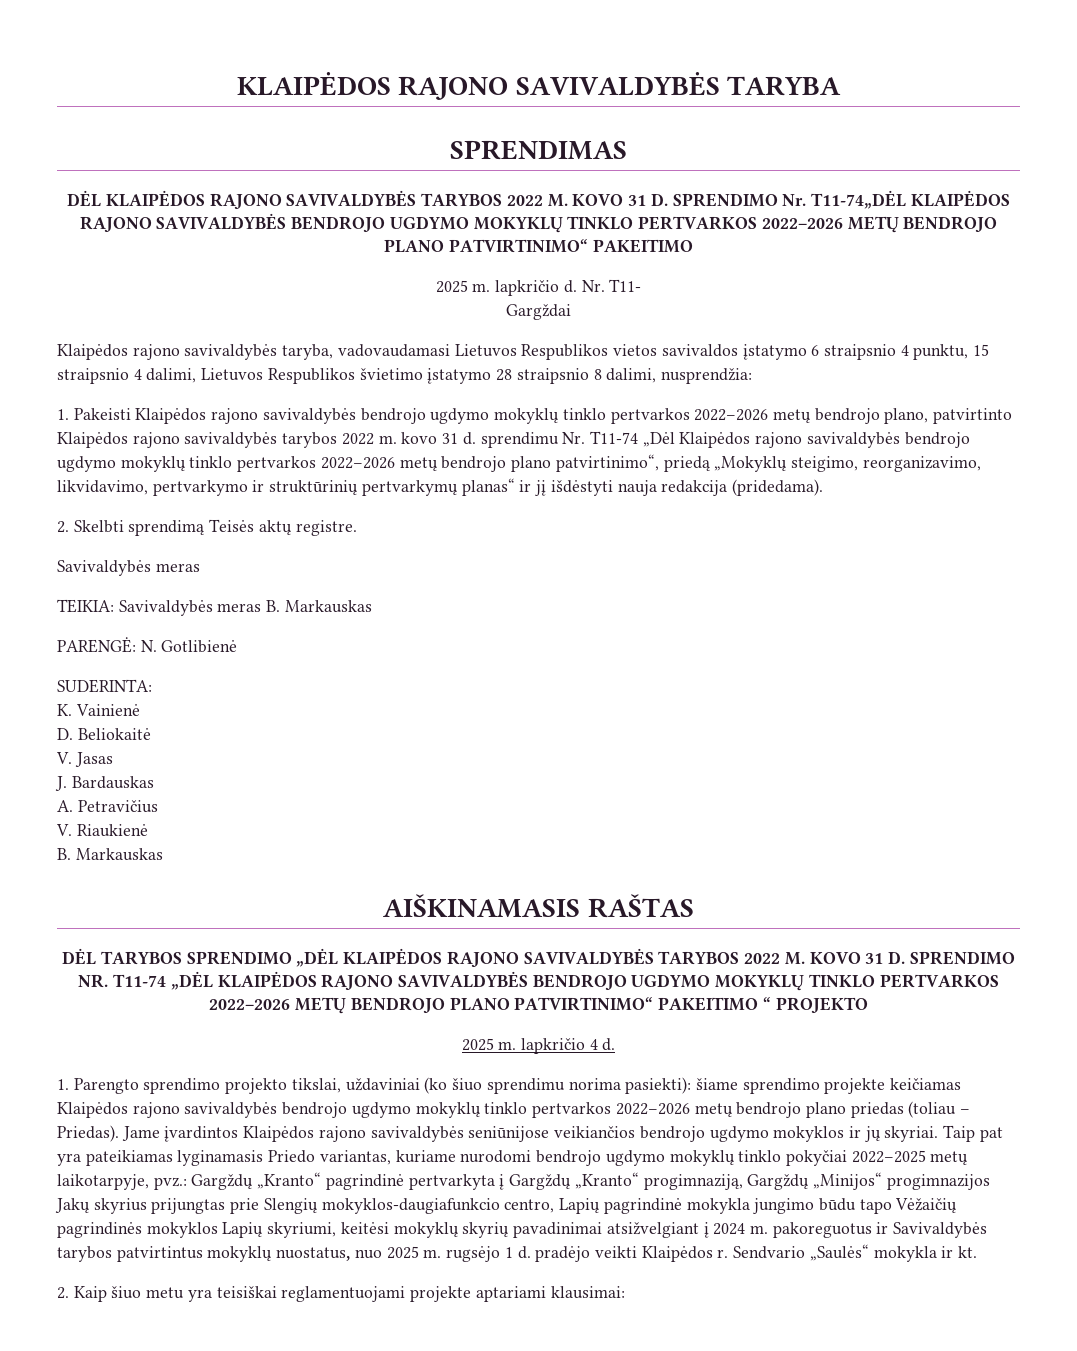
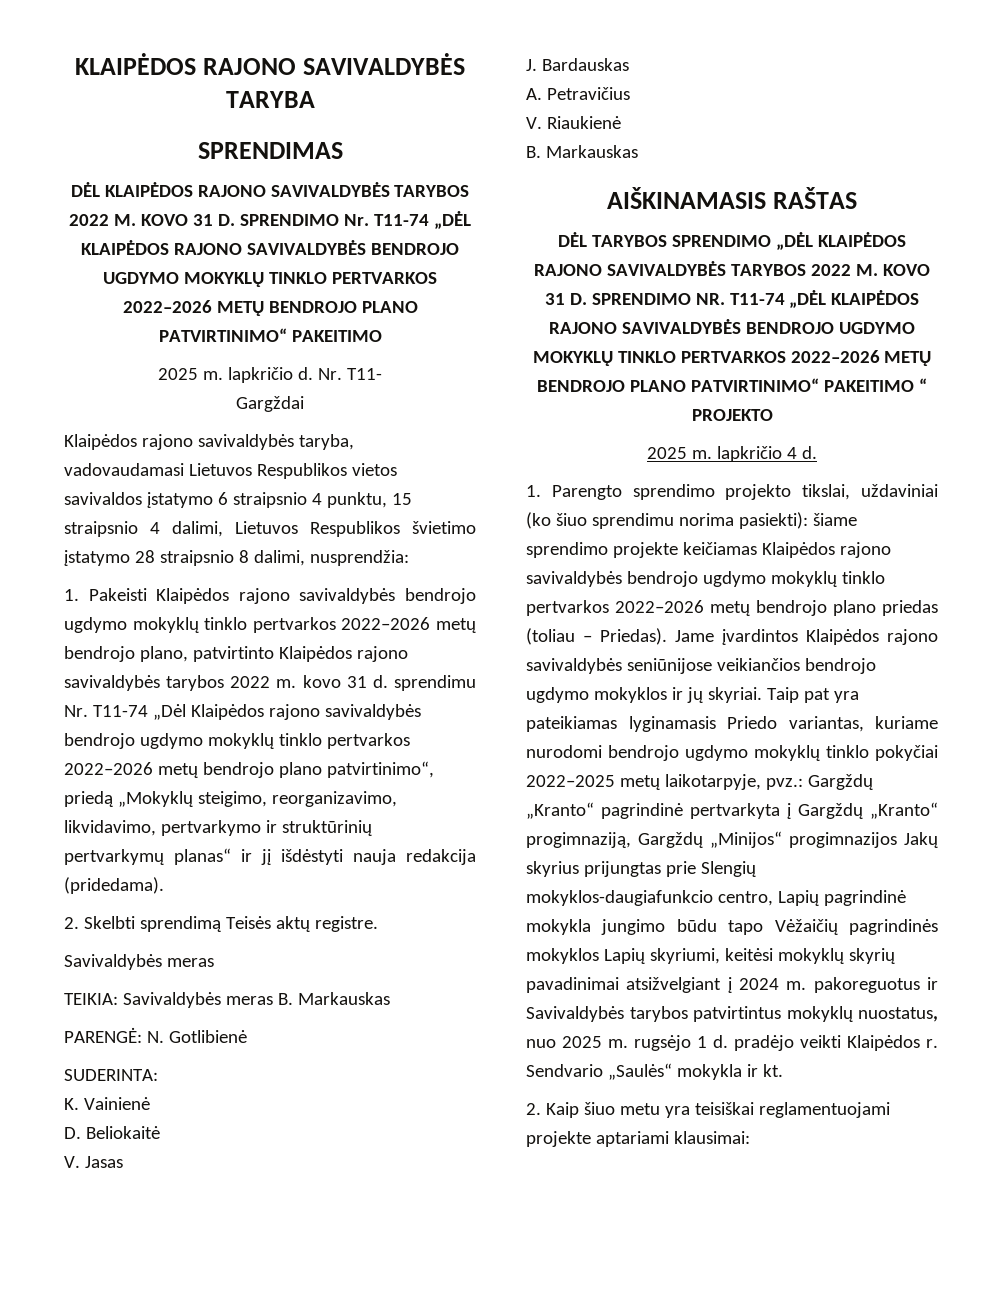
- DĖL KLAIPĖDOS RAJONO SAVIVALDYBĖS TARYBOS 2022 M. KOVO 31 D. SPRENDIMO Nr. T11-74„DĖL KLAIPĖDOS RAJONO SAVIVALDYBĖS BENDROJO UGDYMO MOKYKLŲ TINKLO PERTVARKOS 2022–2026 METŲ BENDROJO PLANO PATVIRTINIMO“ PAKEITIMO
+ DĖL KLAIPĖDOS RAJONO SAVIVALDYBĖS TARYBOS 2022 M. KOVO 31 D. SPRENDIMO Nr. T11-74 „DĖL KLAIPĖDOS RAJONO SAVIVALDYBĖS BENDROJO UGDYMO MOKYKLŲ TINKLO PERTVARKOS 2022–2026 METŲ BENDROJO PLANO PATVIRTINIMO“ PAKEITIMO

